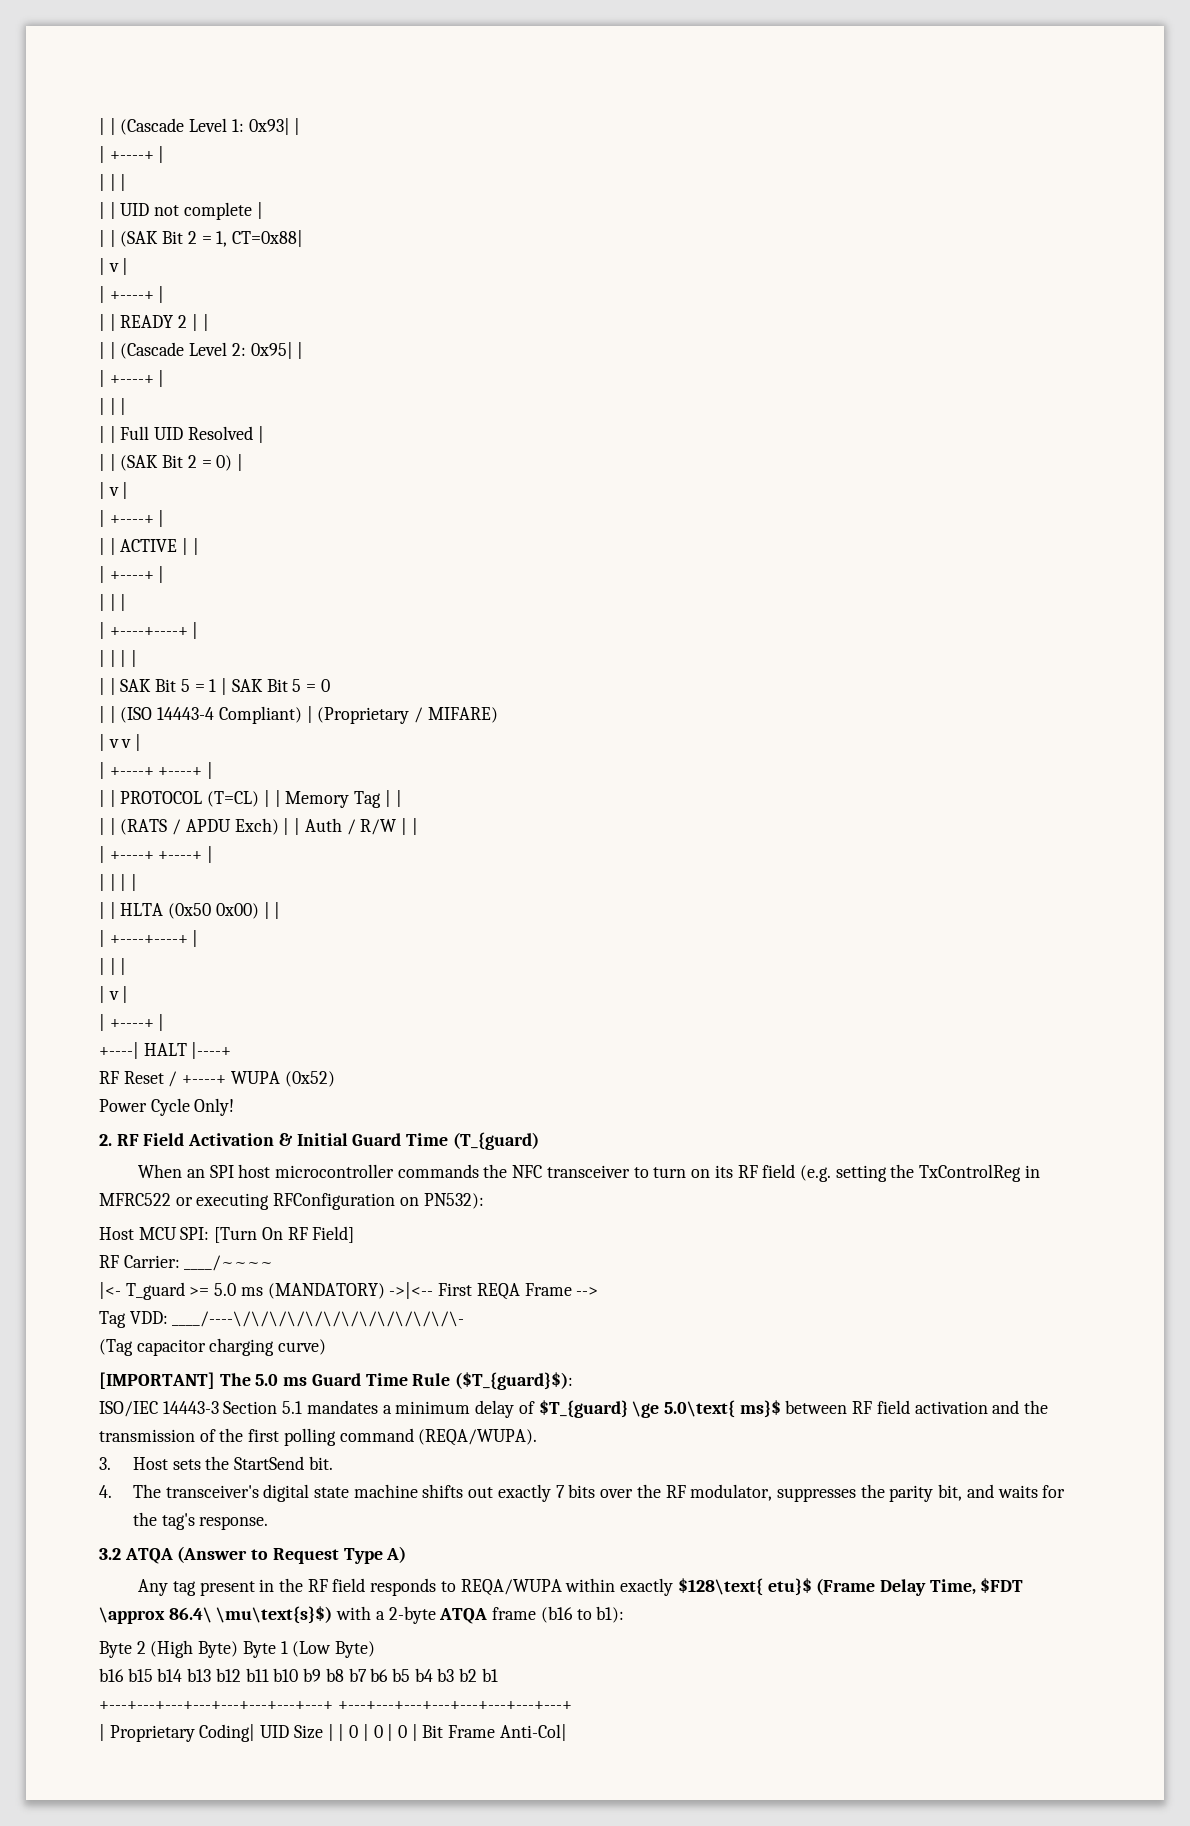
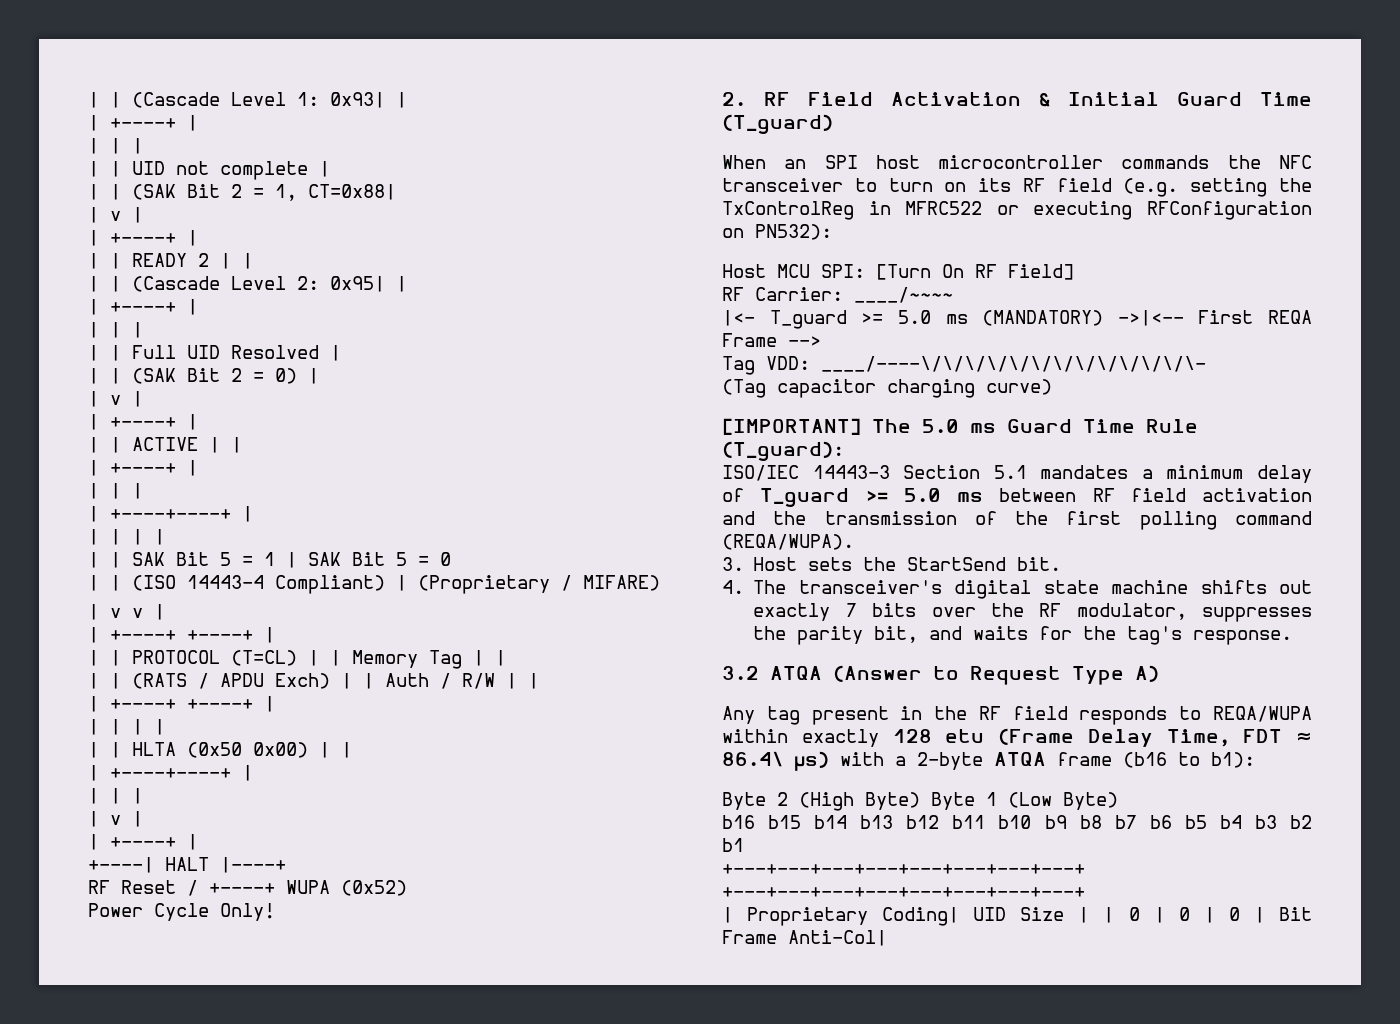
- 2. RF Field Activation & Initial Guard Time (T_{guard)
+ 2. RF Field Activation & Initial Guard Time (T_guard)
- [IMPORTANT] The 5.0 ms Guard Time Rule ($T_{guard}$):
+ [IMPORTANT] The 5.0 ms Guard Time Rule (T_guard):
- ISO/IEC 14443-3 Section 5.1 mandates a minimum delay of $T_{guard} \ge 5.0\text{ ms}$ between RF field activation and the transmission of the first polling command (REQA/WUPA).
+ ISO/IEC 14443-3 Section 5.1 mandates a minimum delay of T_guard >= 5.0 ms between RF field activation and the transmission of the first polling command (REQA/WUPA).
- Any tag present in the RF field responds to REQA/WUPA within exactly $128\text{ etu}$ (Frame Delay Time, $FDT \approx 86.4\ \mu\text{s}$) with a 2-byte ATQA frame (b16 to b1):
+ Any tag present in the RF field responds to REQA/WUPA within exactly 128 etu (Frame Delay Time, FDT ≈ 86.4\ µs) with a 2-byte ATQA frame (b16 to b1):

